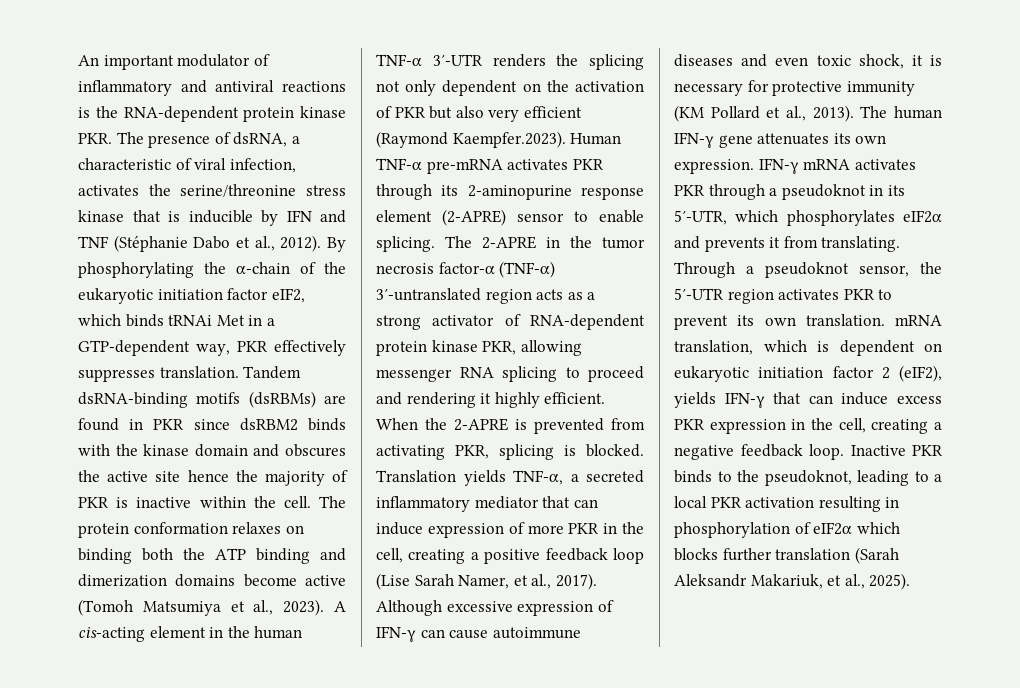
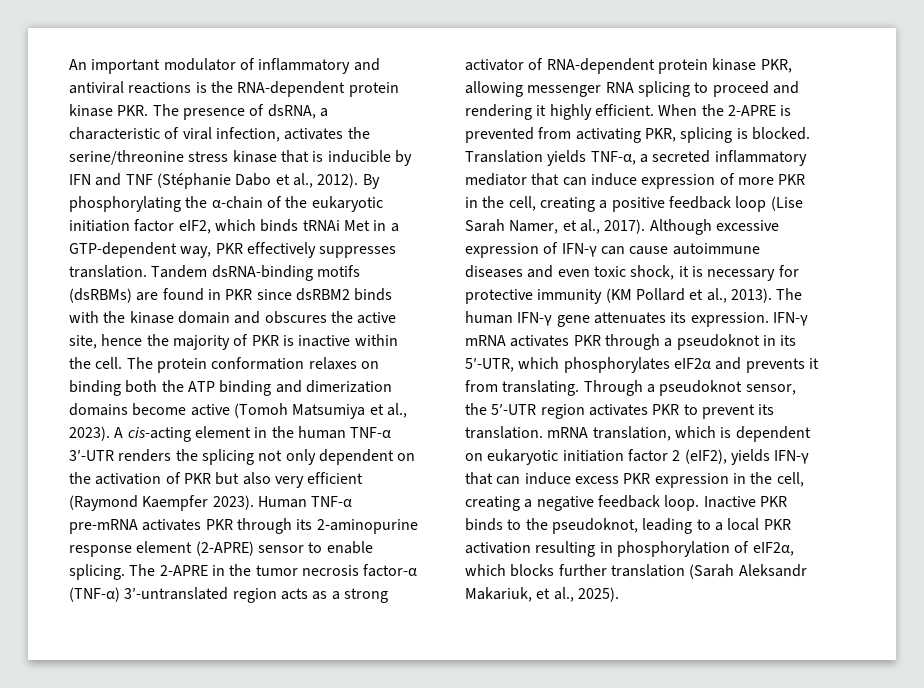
- Tandem dsRNA-binding motifs (dsRBMs) are found in PKR since dsRBM2 binds with the kinase domain and obscures the active site hence the majority of PKR is inactive within the cell.
+ Tandem dsRNA-binding motifs (dsRBMs) are found in PKR since dsRBM2 binds with the kinase domain and obscures the active site, hence the majority of PKR is inactive within the cell.
- A cis-acting element in the human TNF-α 3′-UTR renders the splicing not only dependent on the activation of PKR but also very efficient (Raymond Kaempfer.2023). Human TNF-α pre-mRNA activates PKR through its 2-aminopurine response element (2-APRE) sensor to enable splicing.
+ A cis-acting element in the human TNF-α 3′-UTR renders the splicing not only dependent on the activation of PKR but also very efficient (Raymond Kaempfer 2023). Human TNF-α pre-mRNA activates PKR through its 2-aminopurine response element (2-APRE) sensor to enable splicing.
- The human IFN-γ gene attenuates its own expression.
+ The human IFN-γ gene attenuates its expression.
- Through a pseudoknot sensor, the 5′-UTR region activates PKR to prevent its own translation. mRNA translation, which is dependent on eukaryotic initiation factor 2 (eIF2), yields IFN-γ that can induce excess PKR expression in the cell, creating a negative feedback loop.
+ Through a pseudoknot sensor, the 5′-UTR region activates PKR to prevent its translation. mRNA translation, which is dependent on eukaryotic initiation factor 2 (eIF2), yields IFN-γ that can induce excess PKR expression in the cell, creating a negative feedback loop.
- Inactive PKR binds to the pseudoknot, leading to a local PKR activation resulting in phosphorylation of eIF2α which blocks further translation (Sarah Aleksandr Makariuk, et al., 2025).
+ Inactive PKR binds to the pseudoknot, leading to a local PKR activation resulting in phosphorylation of eIF2α, which blocks further translation (Sarah Aleksandr Makariuk, et al., 2025).

